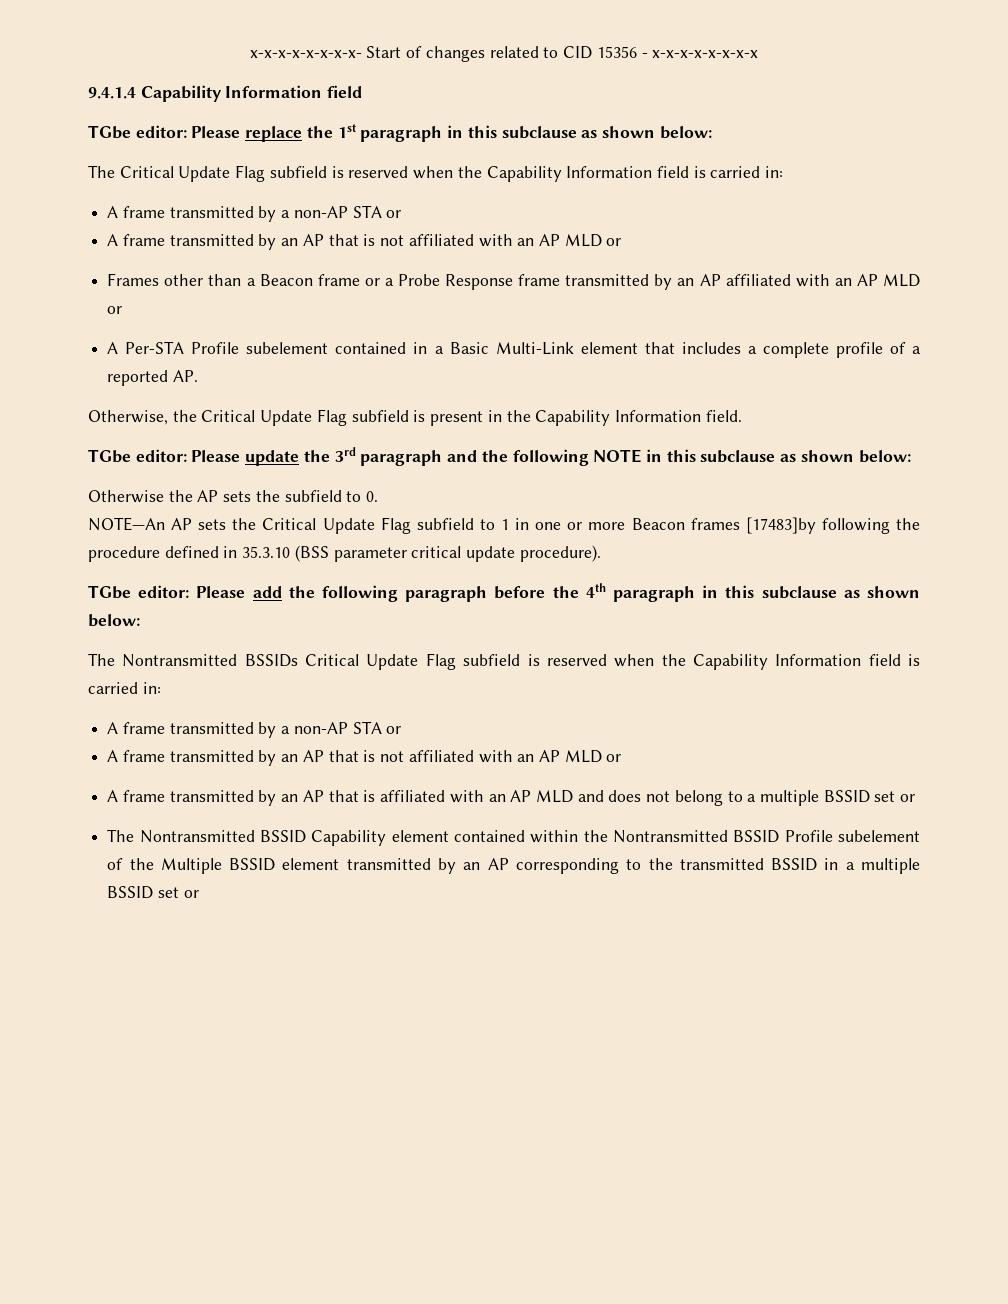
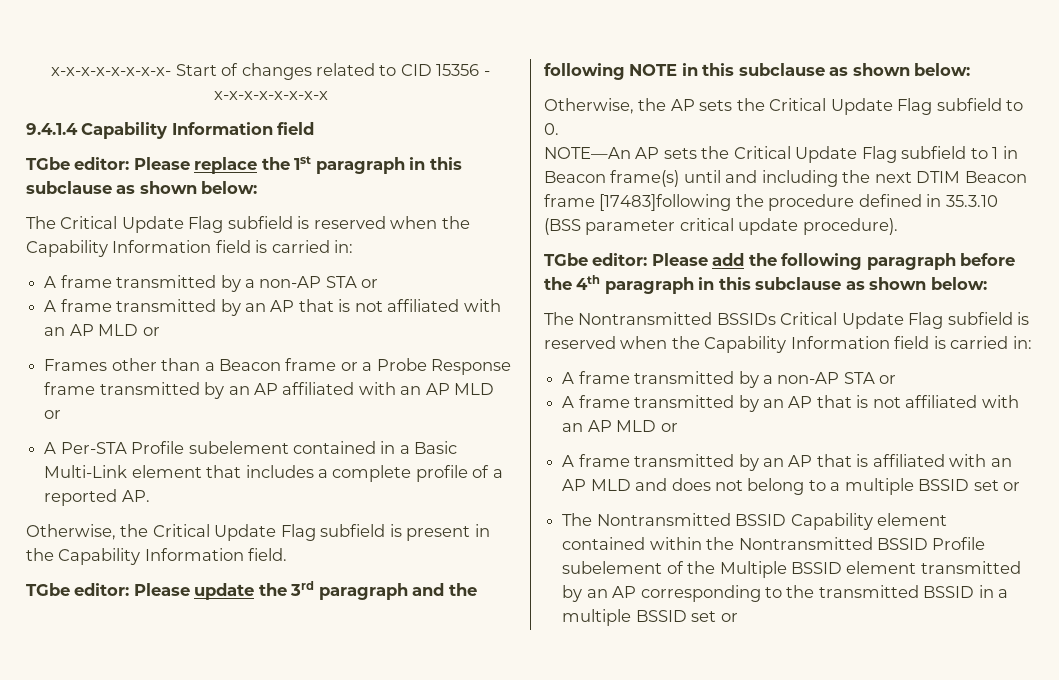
- Otherwise the AP sets the subfield to 0.
+ Otherwise, the AP sets the Critical Update Flag subfield to 0.
- NOTE—An AP sets the Critical Update Flag subfield to 1 in one or more Beacon frames [17483]by following the procedure defined in 35.3.10 (BSS parameter critical update procedure).
+ NOTE—An AP sets the Critical Update Flag subfield to 1 in Beacon frame(s) until and including the next DTIM Beacon frame [17483]following the procedure defined in 35.3.10 (BSS parameter critical update procedure).

